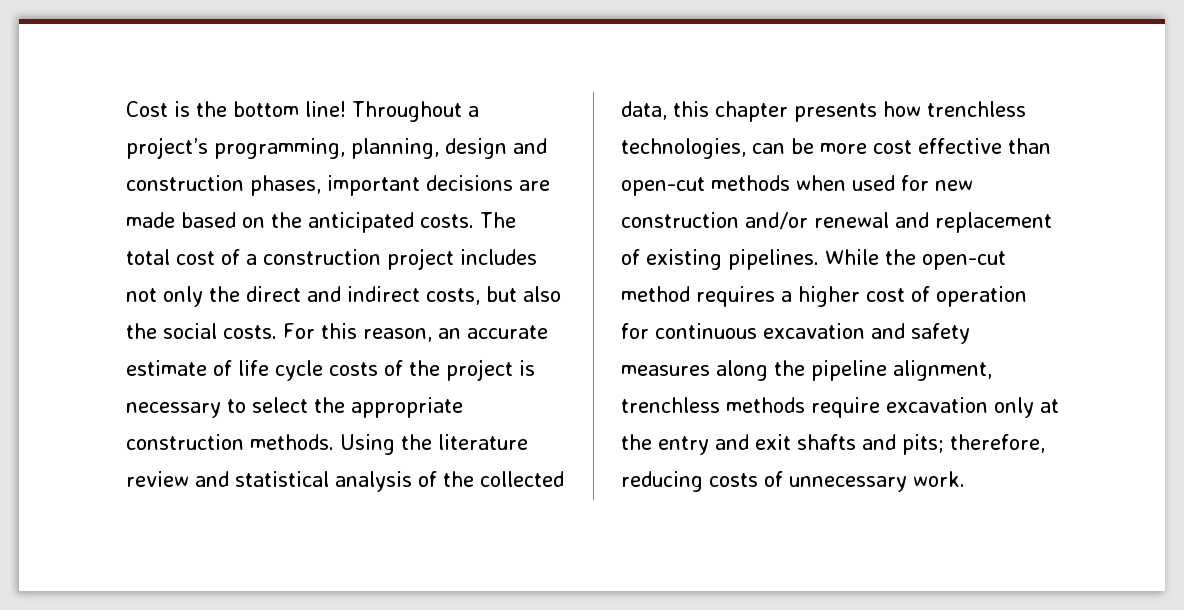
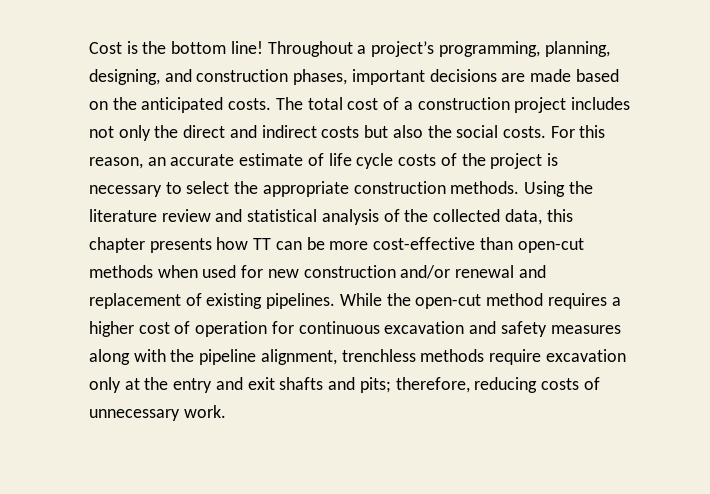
- Throughout a project’s programming, planning, design and construction phases, important decisions are made based on the anticipated costs.
+ Throughout a project’s programming, planning, designing, and construction phases, important decisions are made based on the anticipated costs.
- The total cost of a construction project includes not only the direct and indirect costs, but also the social costs.
+ The total cost of a construction project includes not only the direct and indirect costs but also the social costs.
- Using the literature review and statistical analysis of the collected data, this chapter presents how trenchless technologies, can be more cost effective than open-cut methods when used for new construction and/or renewal and replacement of existing pipelines.
+ Using the literature review and statistical analysis of the collected data, this chapter presents how TT can be more cost-effective than open-cut methods when used for new construction and/or renewal and replacement of existing pipelines.
- While the open-cut method requires a higher cost of operation for continuous excavation and safety measures along the pipeline alignment, trenchless methods require excavation only at the entry and exit shafts and pits; therefore, reducing costs of unnecessary work.
+ While the open-cut method requires a higher cost of operation for continuous excavation and safety measures along with the pipeline alignment, trenchless methods require excavation only at the entry and exit shafts and pits; therefore, reducing costs of unnecessary work.

